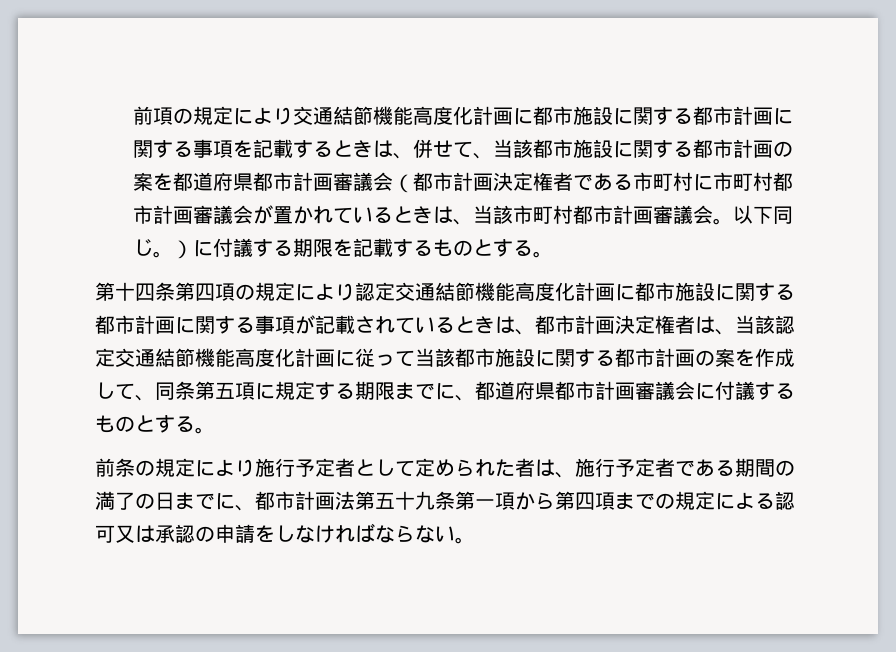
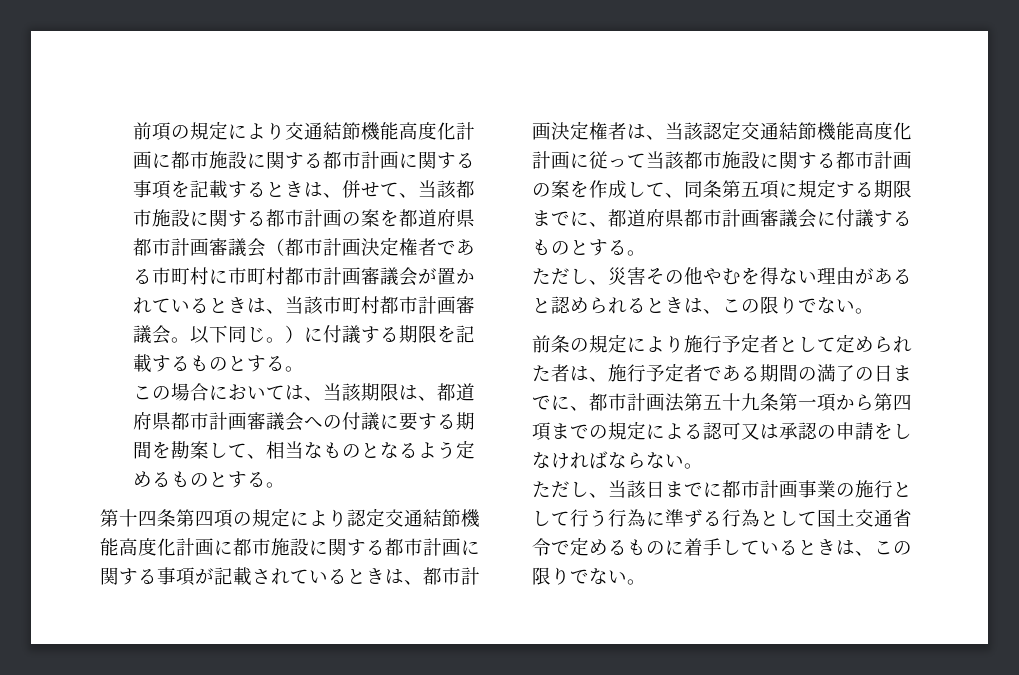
+ この場合においては、当該期限は、都道府県都市計画審議会への付議に要する期間を勘案して、相当なものとなるよう定めるものとする。
+ ただし、災害その他やむを得ない理由があると認められるときは、この限りでない。
+ ただし、当該日までに都市計画事業の施行として行う行為に準ずる行為として国土交通省令で定めるものに着手しているときは、この限りでない。

